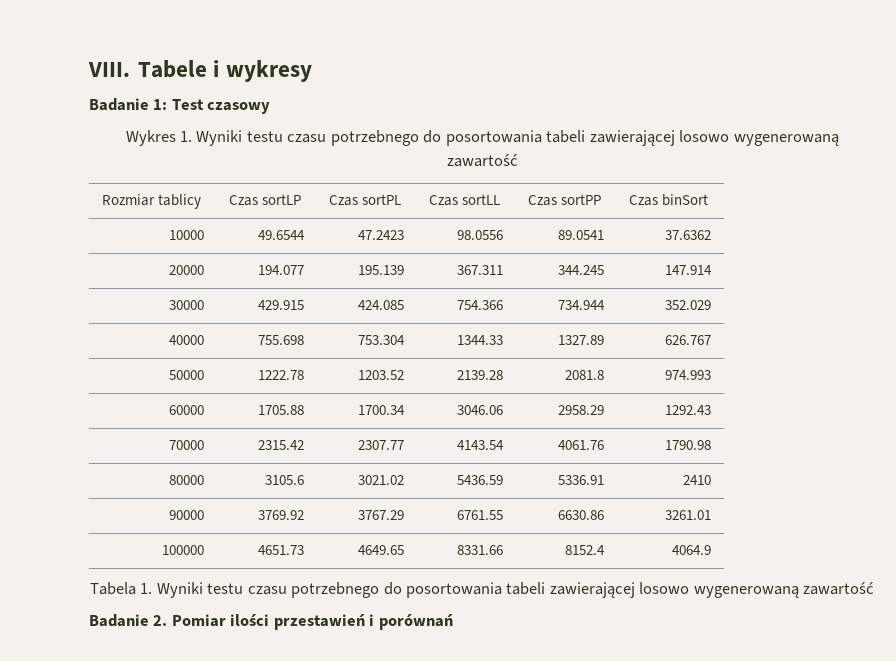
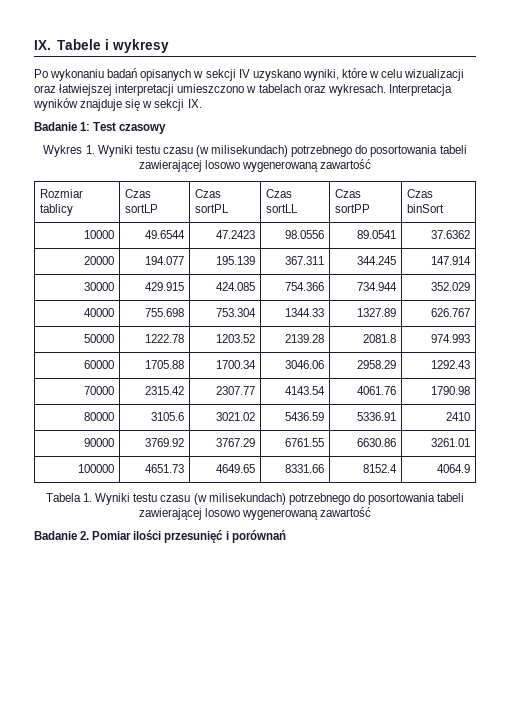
- VIII. Tabele i wykresy
+ IX. Tabele i wykresy
+ Po wykonaniu badań opisanych w sekcji IV uzyskano wyniki, które w celu wizualizacji oraz łatwiejszej interpretacji umieszczono w tabelach oraz wykresach. Interpretacja wyników znajduje się w sekcji IX.
- Wykres 1. Wyniki testu czasu potrzebnego do posortowania tabeli zawierającej losowo wygenerowaną zawartość
+ Wykres 1. Wyniki testu czasu (w milisekundach) potrzebnego do posortowania tabeli zawierającej losowo wygenerowaną zawartość
- Tabela 1. Wyniki testu czasu potrzebnego do posortowania tabeli zawierającej losowo wygenerowaną zawartość
+ Tabela 1. Wyniki testu czasu (w milisekundach) potrzebnego do posortowania tabeli zawierającej losowo wygenerowaną zawartość
- Badanie 2. Pomiar ilości przestawień i porównań
+ Badanie 2. Pomiar ilości przesunięć i porównań

